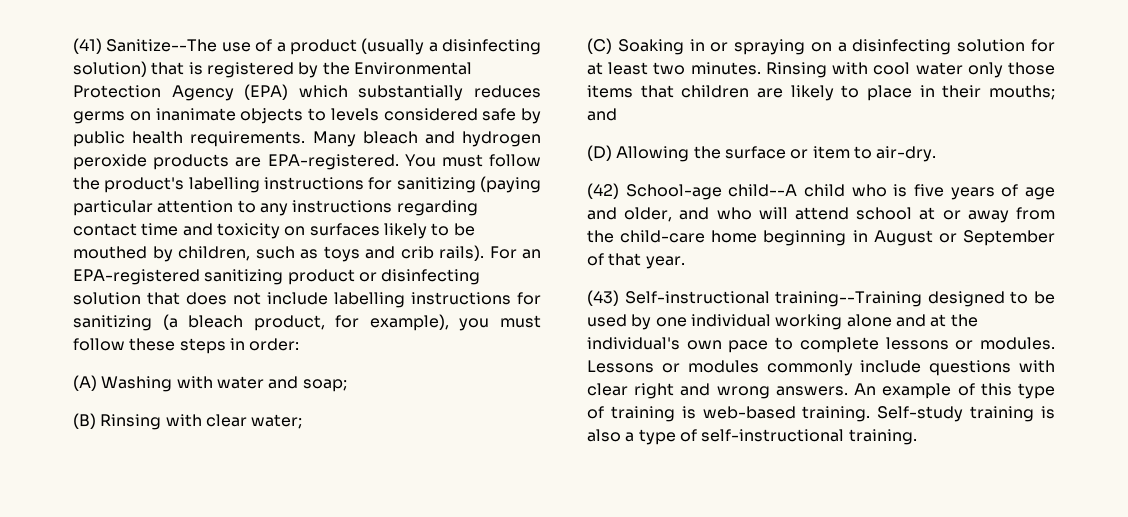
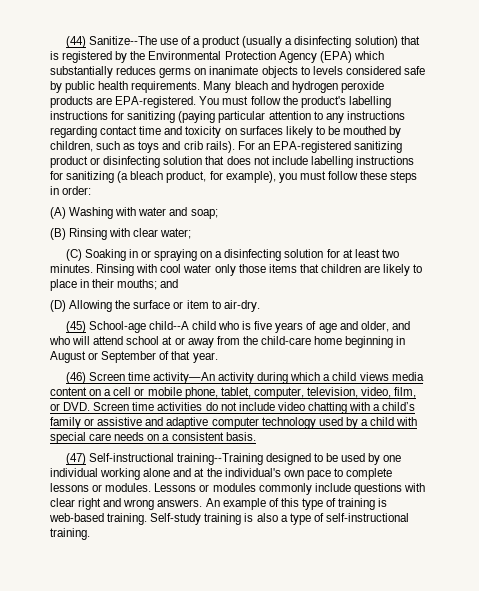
- (41) Sanitize--The use of a product (usually a disinfecting solution) that is registered by the Environmental Protection Agency (EPA) which substantially reduces germs on inanimate objects to levels considered safe by public health requirements.
+ (44) Sanitize--The use of a product (usually a disinfecting solution) that is registered by the Environmental Protection Agency (EPA) which substantially reduces germs on inanimate objects to levels considered safe by public health requirements.
- (42) School-age child--A child who is five years of age and older, and who will attend school at or away from the child-care home beginning in August or September of that year.
+ (45) School-age child--A child who is five years of age and older, and who will attend school at or away from the child-care home beginning in August or September of that year.
- (43) Self-instructional training--Training designed to be used by one individual working alone and at the individual's own pace to complete lessons or modules.
+ (46) Screen time activity—An activity during which a child views media content on a cell or mobile phone, tablet, computer, television, video, film, or DVD. Screen time activities do not include video chatting with a child’s family or assistive and adaptive computer technology used by a child with special care needs on a consistent basis.
+ (47) Self-instructional training--Training designed to be used by one individual working alone and at the individual's own pace to complete lessons or modules.

